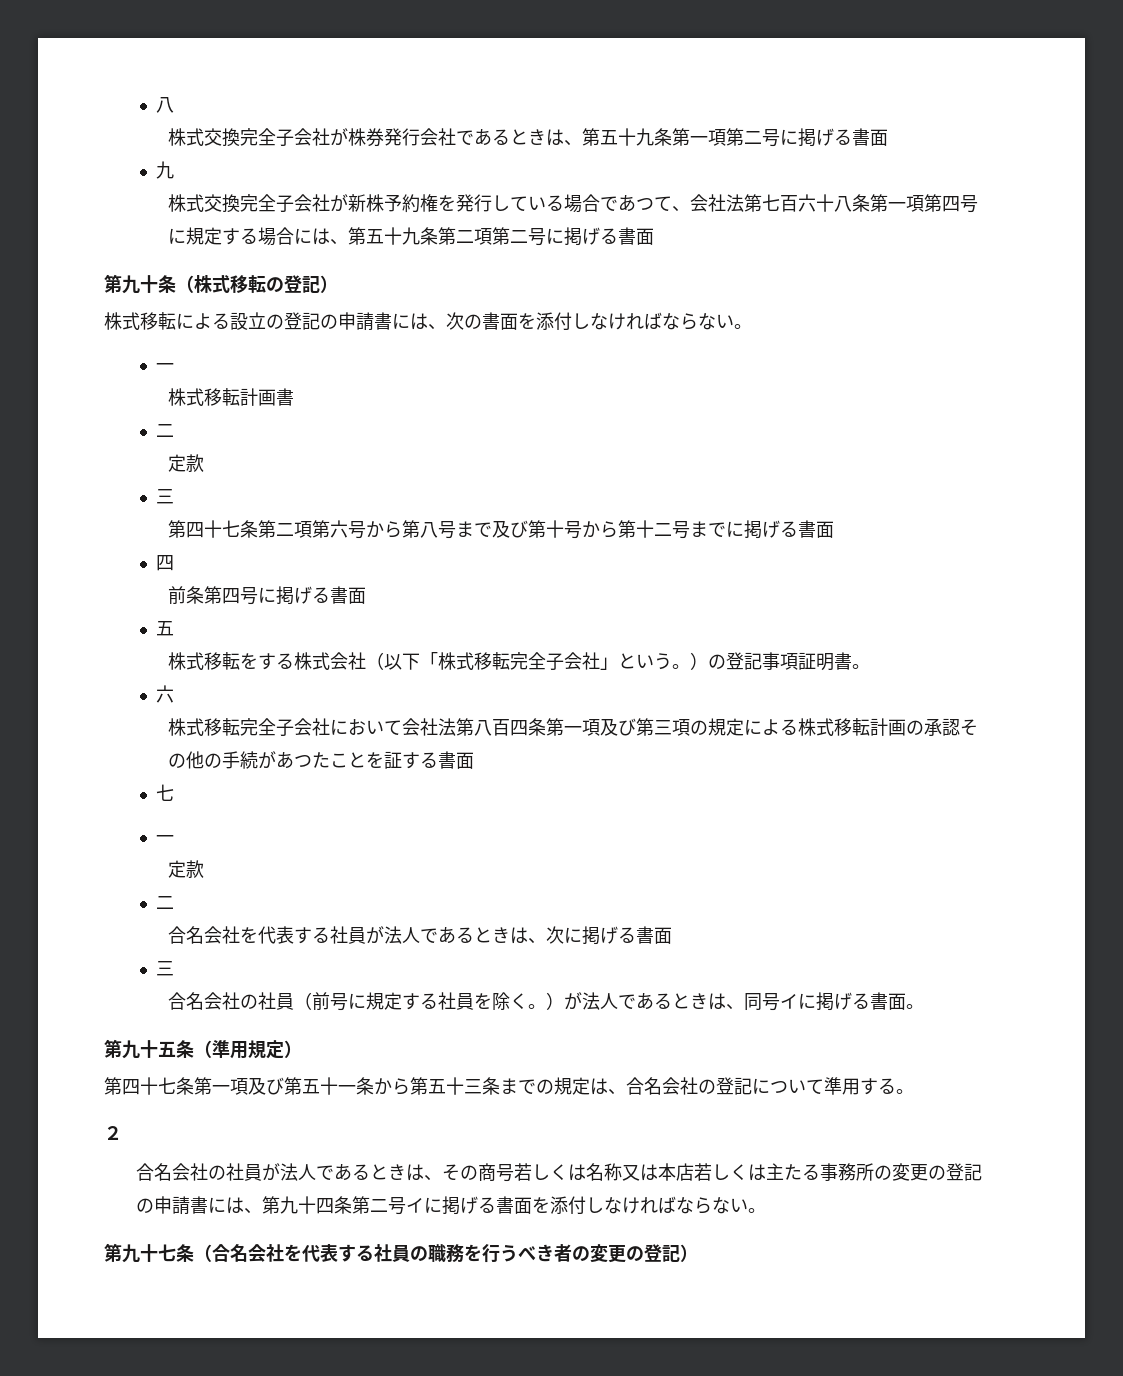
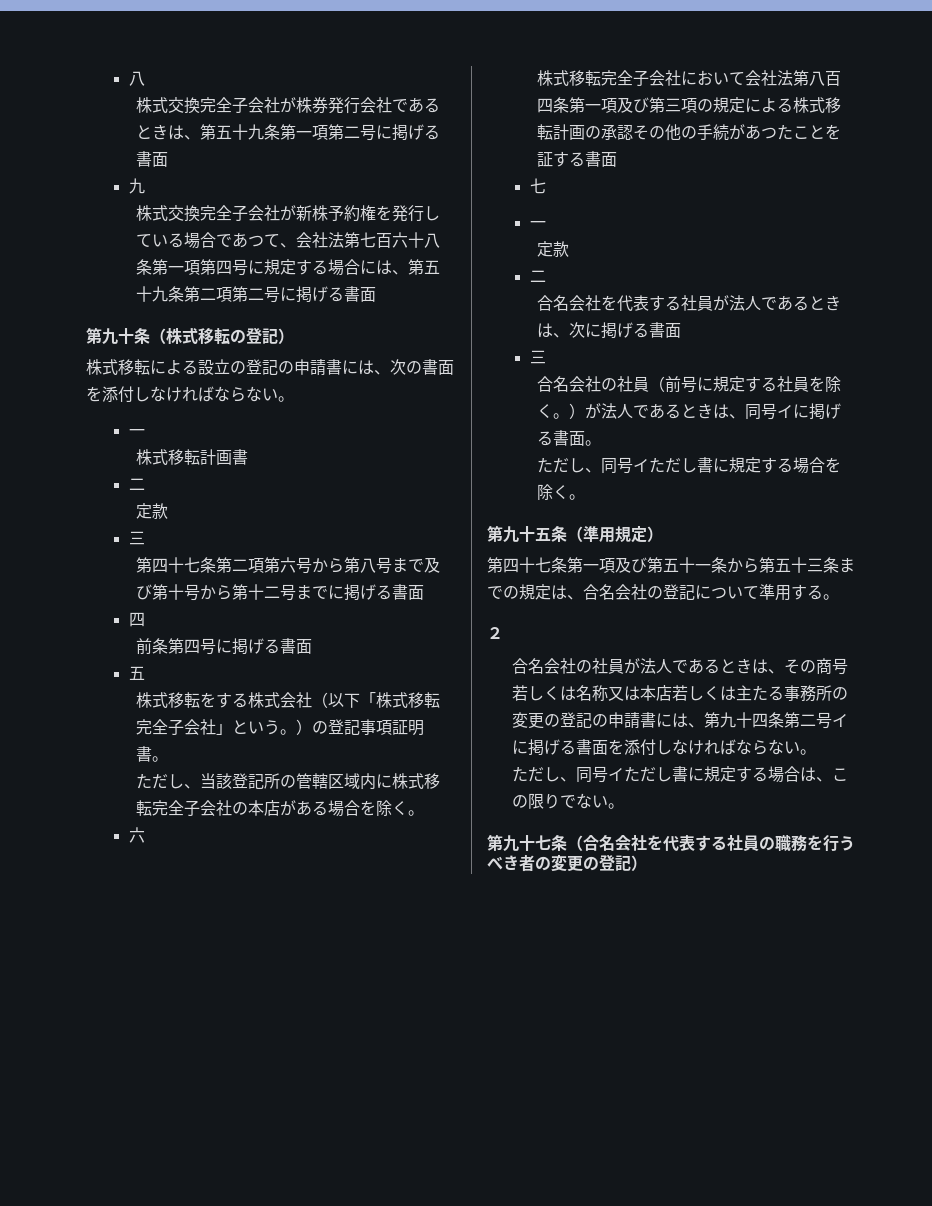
+ ただし、当該登記所の管轄区域内に株式移転完全子会社の本店がある場合を除く。
+ ただし、同号イただし書に規定する場合を除く。
+ ただし、同号イただし書に規定する場合は、この限りでない。

